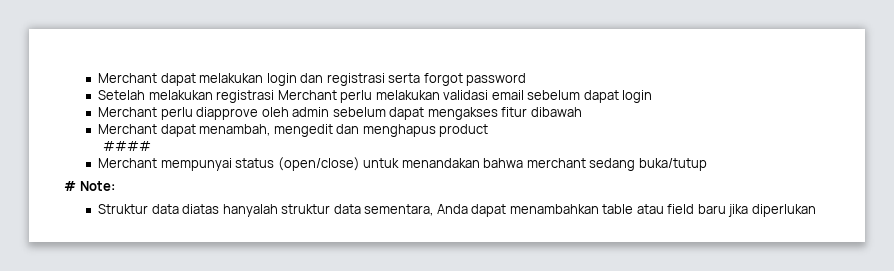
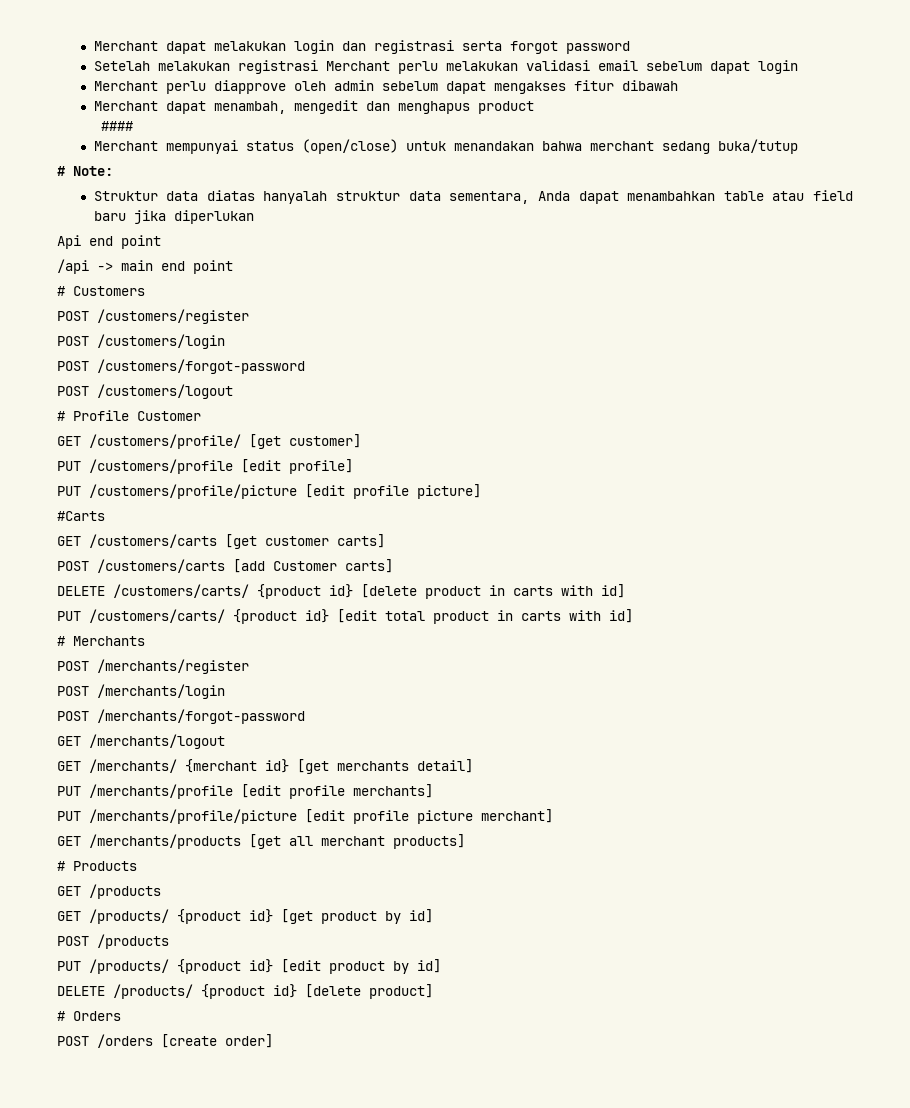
+ Api end point
+ /api -> main end point
+ # Customers
+ POST /customers/register
+ POST /customers/login
+ POST /customers/forgot-password
+ POST /customers/logout
+ # Profile Customer
+ GET /customers/profile/ [get customer]
+ PUT /customers/profile [edit profile]
+ PUT /customers/profile/picture [edit profile picture]
+ #Carts
+ GET /customers/carts [get customer carts]
+ POST /customers/carts [add Customer carts]
+ DELETE /customers/carts/ {product id} [delete product in carts with id]
+ PUT /customers/carts/ {product id} [edit total product in carts with id]
+ # Merchants
+ POST /merchants/register
+ POST /merchants/login
+ POST /merchants/forgot-password
+ GET /merchants/logout
+ GET /merchants/ {merchant id} [get merchants detail]
+ PUT /merchants/profile [edit profile merchants]
+ PUT /merchants/profile/picture [edit profile picture merchant]
+ GET /merchants/products [get all merchant products]
+ # Products
+ GET /products
+ GET /products/ {product id} [get product by id]
+ POST /products
+ PUT /products/ {product id} [edit product by id]
+ DELETE /products/ {product id} [delete product]
+ # Orders
+ POST /orders [create order]

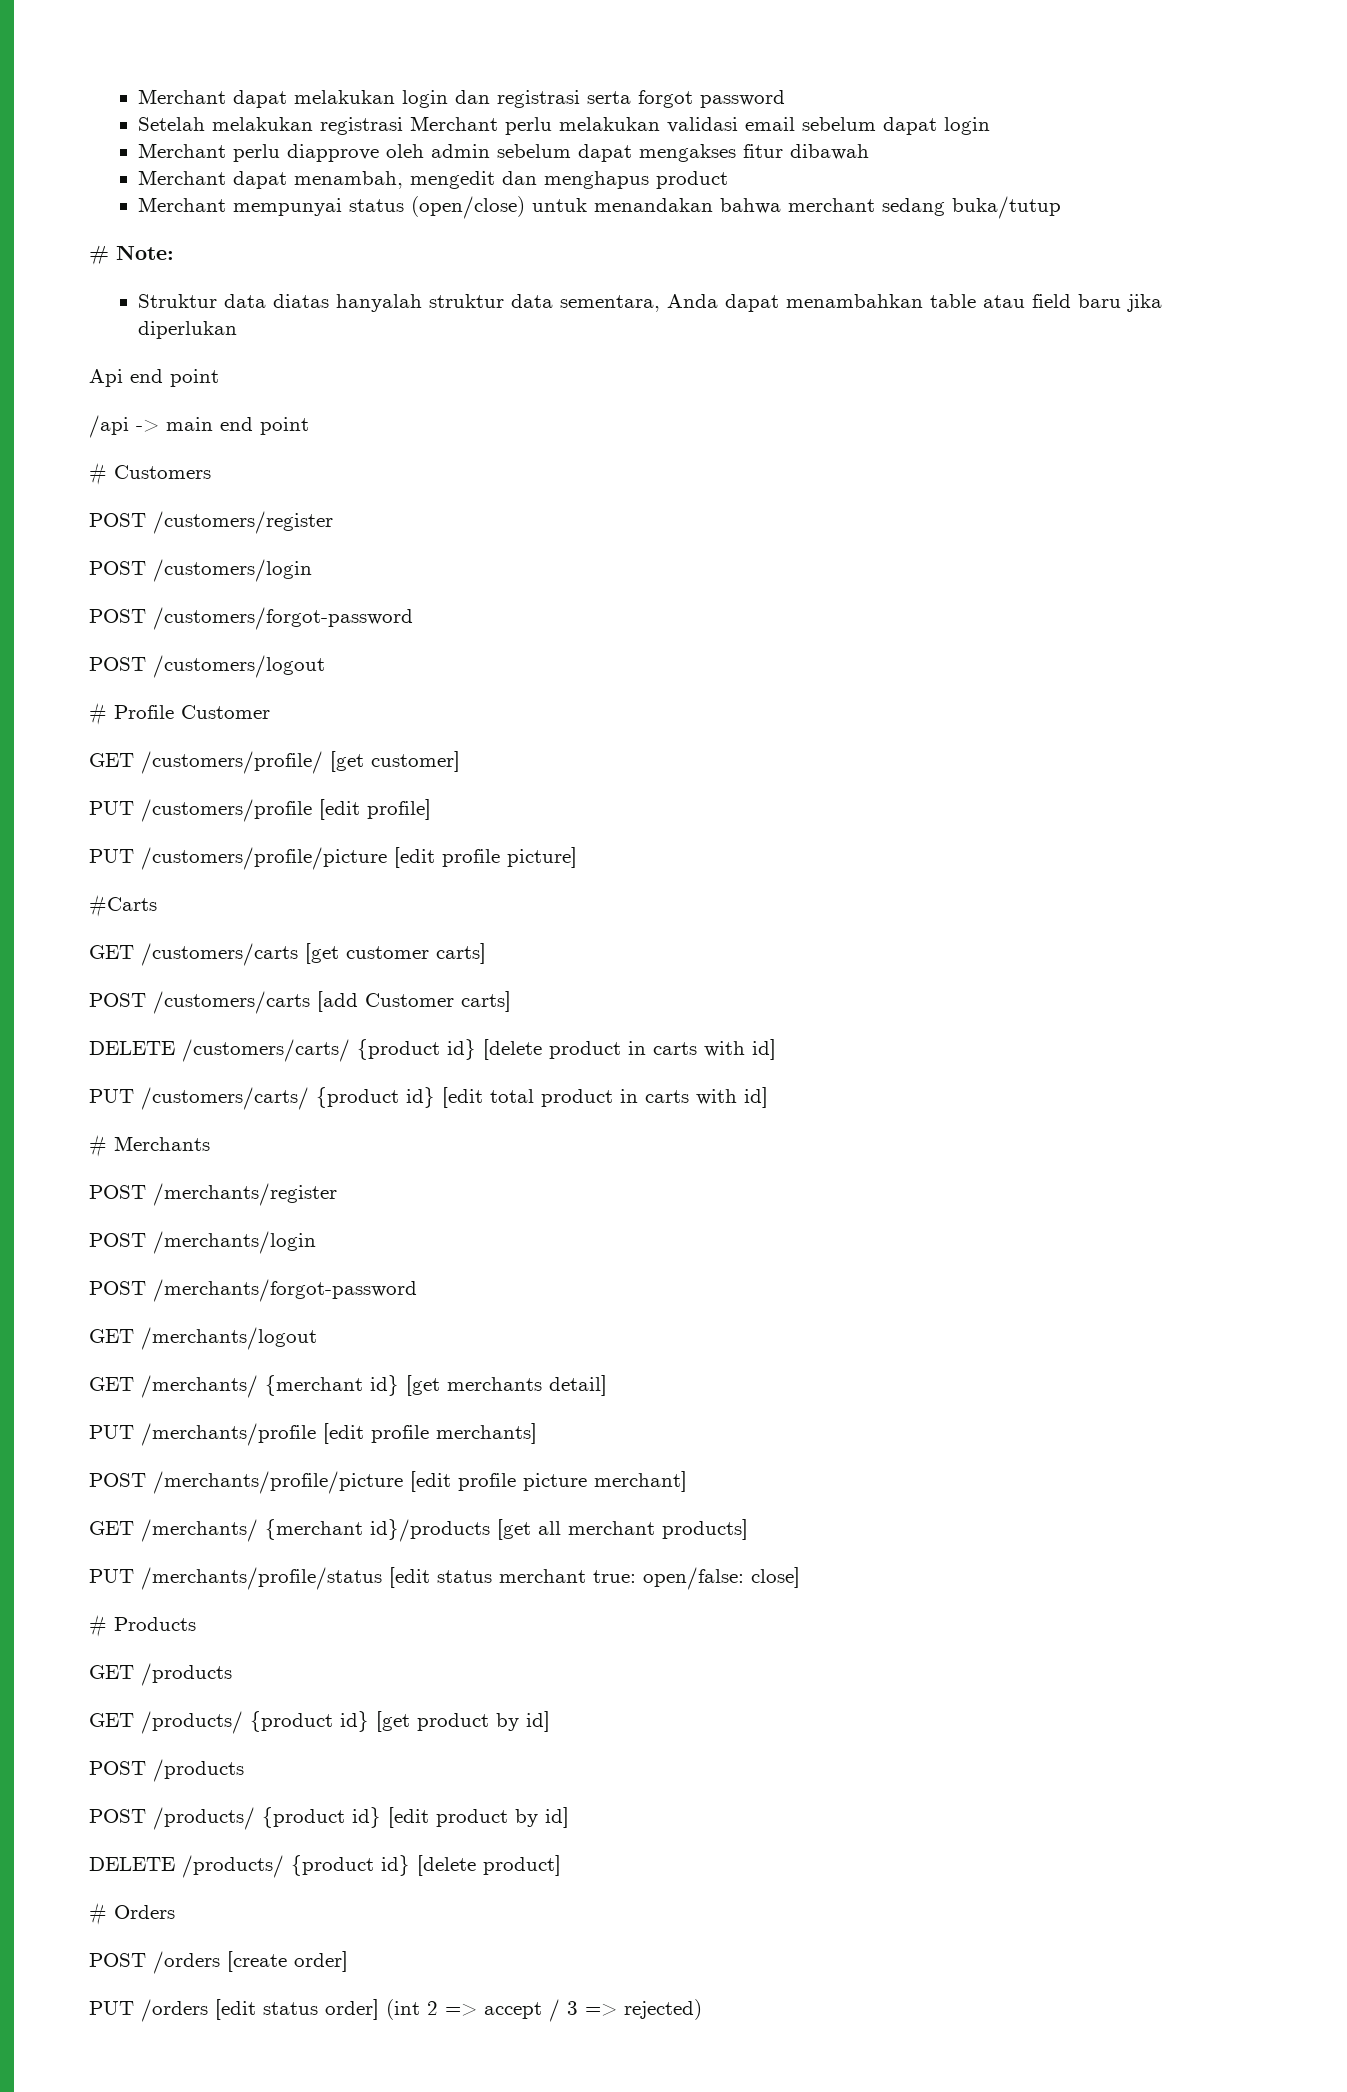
- ####
- PUT /merchants/profile/picture [edit profile picture merchant]
+ POST /merchants/profile/picture [edit profile picture merchant]
- GET /merchants/products [get all merchant products]
+ GET /merchants/ {merchant id}/products [get all merchant products]
+ PUT /merchants/profile/status [edit status merchant true: open/false: close]
- PUT /products/ {product id} [edit product by id]
+ POST /products/ {product id} [edit product by id]
+ PUT /orders [edit status order] (int 2 => accept / 3 => rejected)

